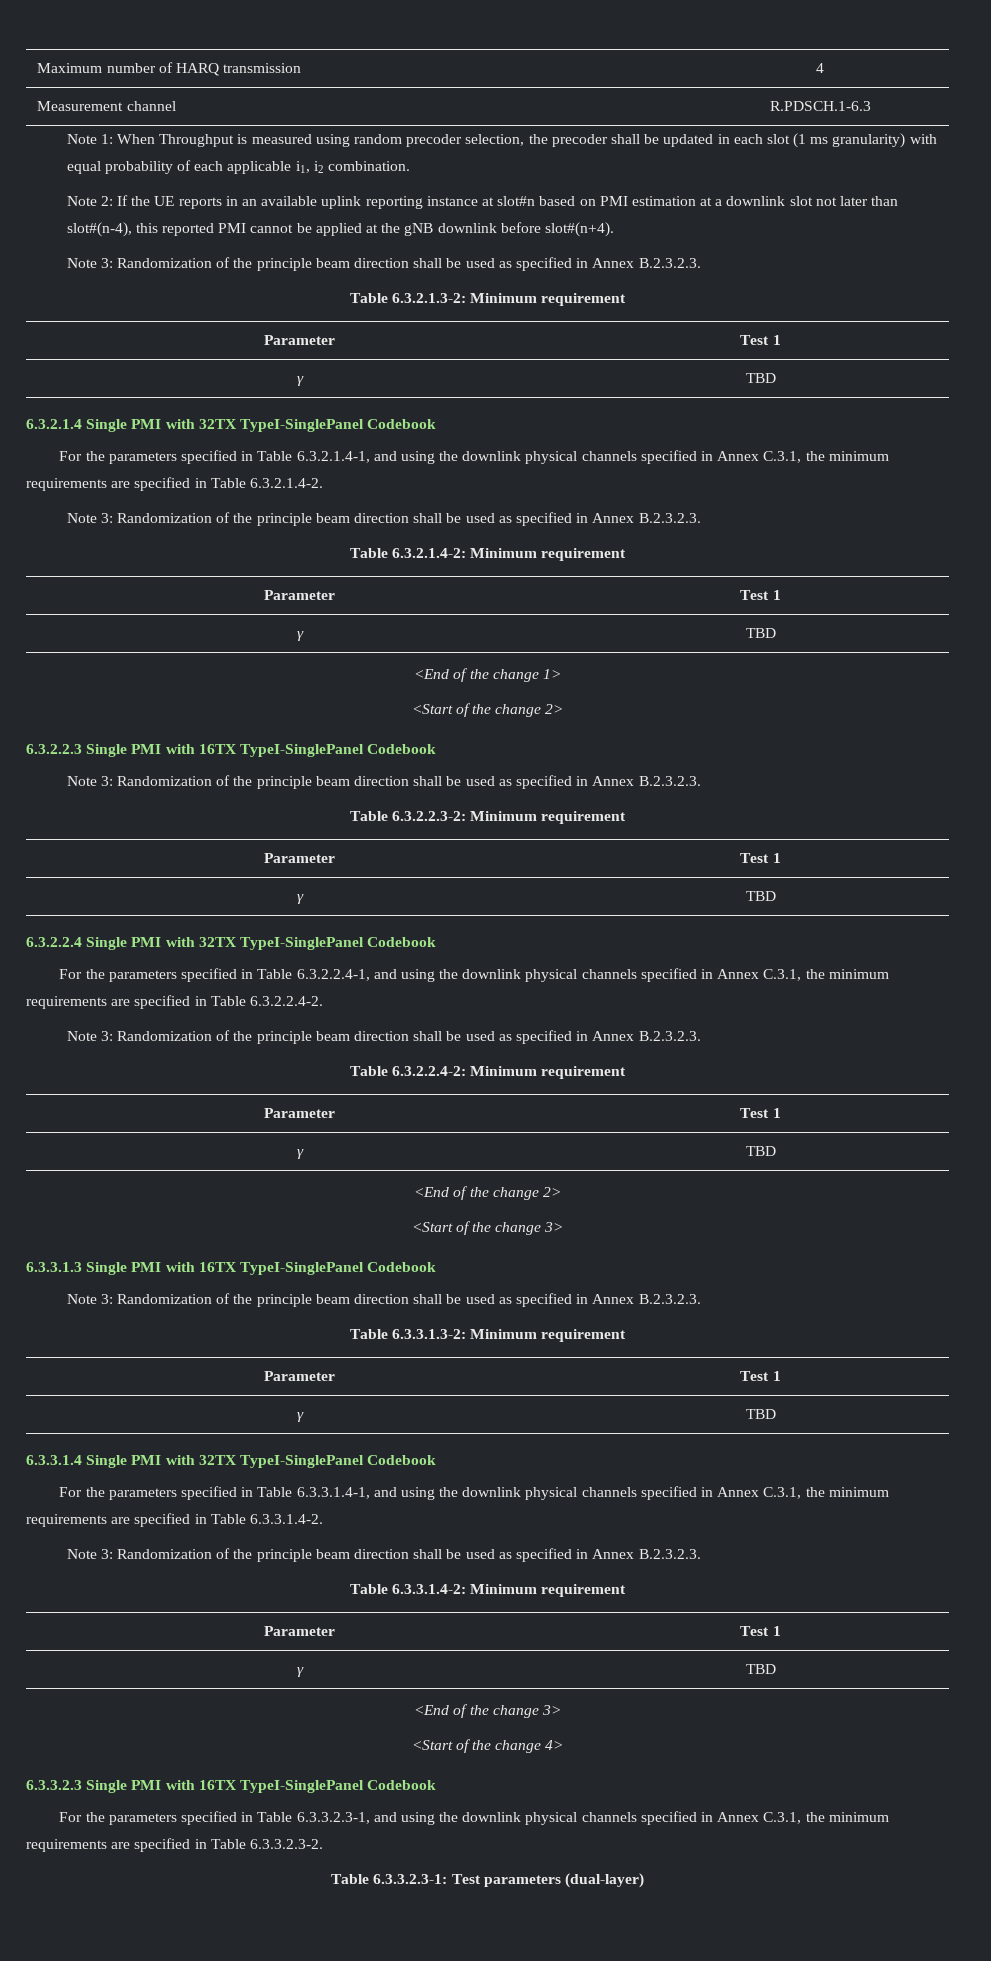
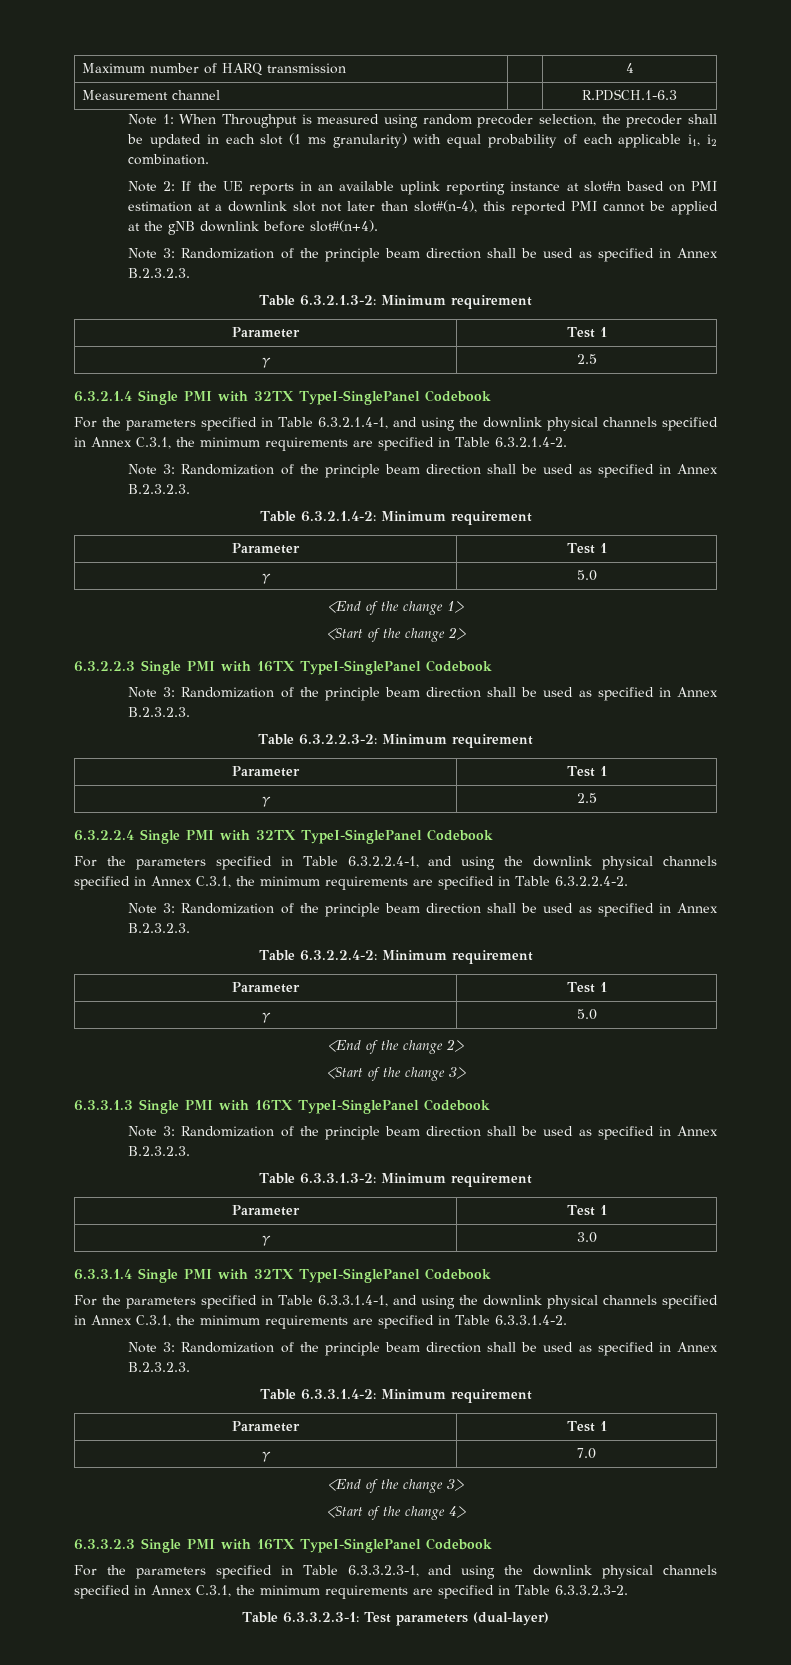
  Table 6.3.2.1.3-2: Minimum requirement
  Parameter | Test 1
- γ | TBD
+ γ | 2.5
  Table 6.3.2.1.4-2: Minimum requirement
  Parameter | Test 1
- γ | TBD
+ γ | 5.0
  Table 6.3.2.2.3-2: Minimum requirement
  Parameter | Test 1
- γ | TBD
+ γ | 2.5
  Table 6.3.2.2.4-2: Minimum requirement
  Parameter | Test 1
- γ | TBD
+ γ | 5.0
  Table 6.3.3.1.3-2: Minimum requirement
  Parameter | Test 1
- γ | TBD
+ γ | 3.0
  Table 6.3.3.1.4-2: Minimum requirement
  Parameter | Test 1
- γ | TBD
+ γ | 7.0

